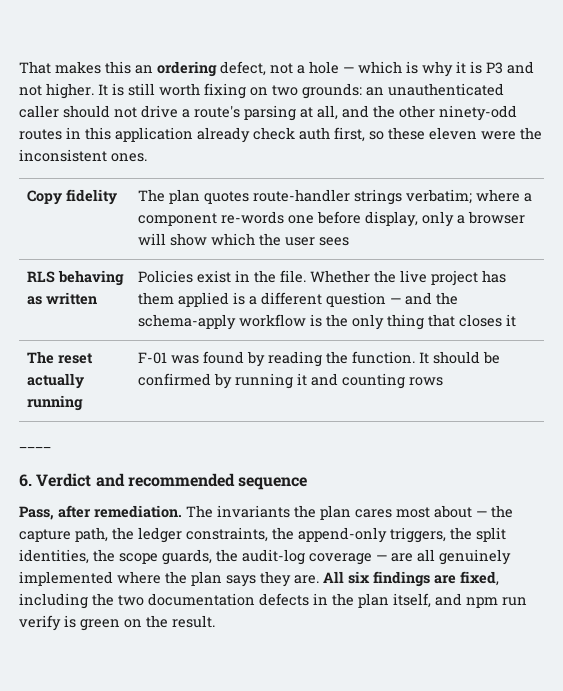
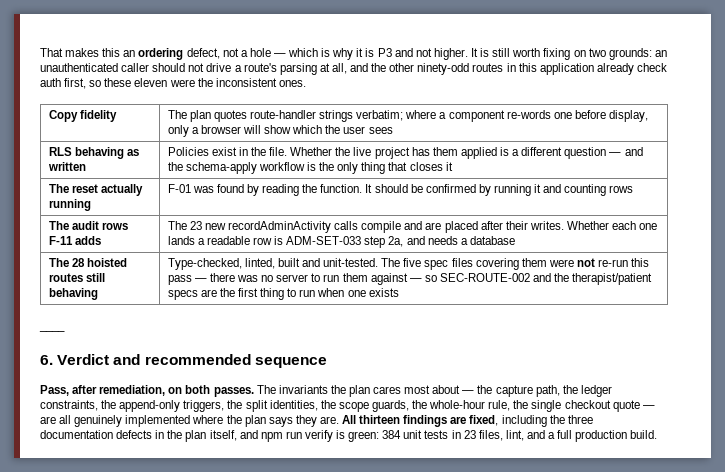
+ The audit rows F-11 adds | The 23 new recordAdminActivity calls compile and are placed after their writes. Whether each one lands a readable row is ADM-SET-033 step 2a, and needs a database
+ The 28 hoisted routes still behaving | Type-checked, linted, built and unit-tested. The five spec files covering them were not re-run this pass — there was no server to run them against — so SEC-ROUTE-002 and the therapist/patient specs are the first thing to run when one exists
- Pass, after remediation.
+ Pass, after remediation, on both passes.
- The invariants the plan cares most about — the capture path, the ledger constraints, the append-only triggers, the split identities, the scope guards, the audit-log coverage — are all genuinely implemented where the plan says they are.
+ The invariants the plan cares most about — the capture path, the ledger constraints, the append-only triggers, the split identities, the scope guards, the whole-hour rule, the single checkout quote — are all genuinely implemented where the plan says they are.
- All six findings are fixed, including the two documentation defects in the plan itself, and npm run verify is green on the result.
+ All thirteen findings are fixed, including the three documentation defects in the plan itself, and npm run verify is green: 384 unit tests in 23 files, lint, and a full production build.

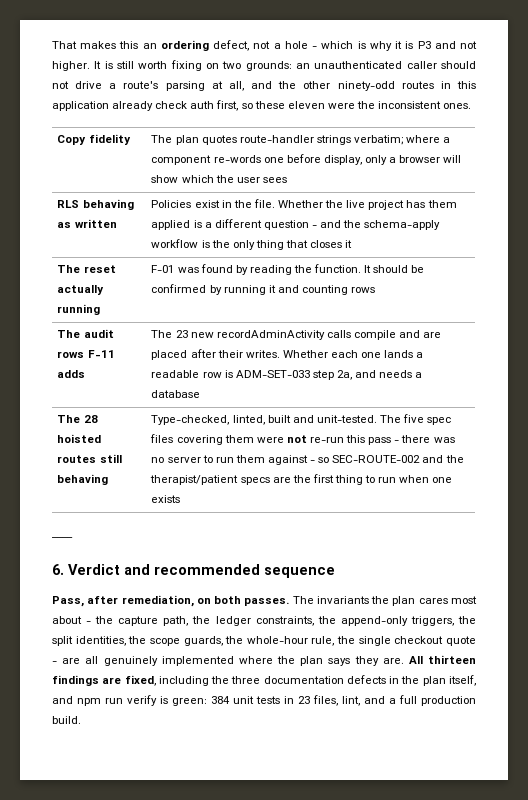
- That makes this an ordering defect, not a hole — which is why it is P3 and not higher.
+ That makes this an ordering defect, not a hole - which is why it is P3 and not higher.
- RLS behaving as written | Policies exist in the file. Whether the live project has them applied is a different question — and the schema-apply workflow is the only thing that closes it
+ RLS behaving as written | Policies exist in the file. Whether the live project has them applied is a different question - and the schema-apply workflow is the only thing that closes it
- The five spec files covering them were not re-run this pass — there was no server to run them against — so SEC-ROUTE-002 and the therapist/patient specs are the first thing to run when one exists
+ The five spec files covering them were not re-run this pass - there was no server to run them against - so SEC-ROUTE-002 and the therapist/patient specs are the first thing to run when one exists
- The invariants the plan cares most about — the capture path, the ledger constraints, the append-only triggers, the split identities, the scope guards, the whole-hour rule, the single checkout quote — are all genuinely implemented where the plan says they are.
+ The invariants the plan cares most about - the capture path, the ledger constraints, the append-only triggers, the split identities, the scope guards, the whole-hour rule, the single checkout quote - are all genuinely implemented where the plan says they are.

